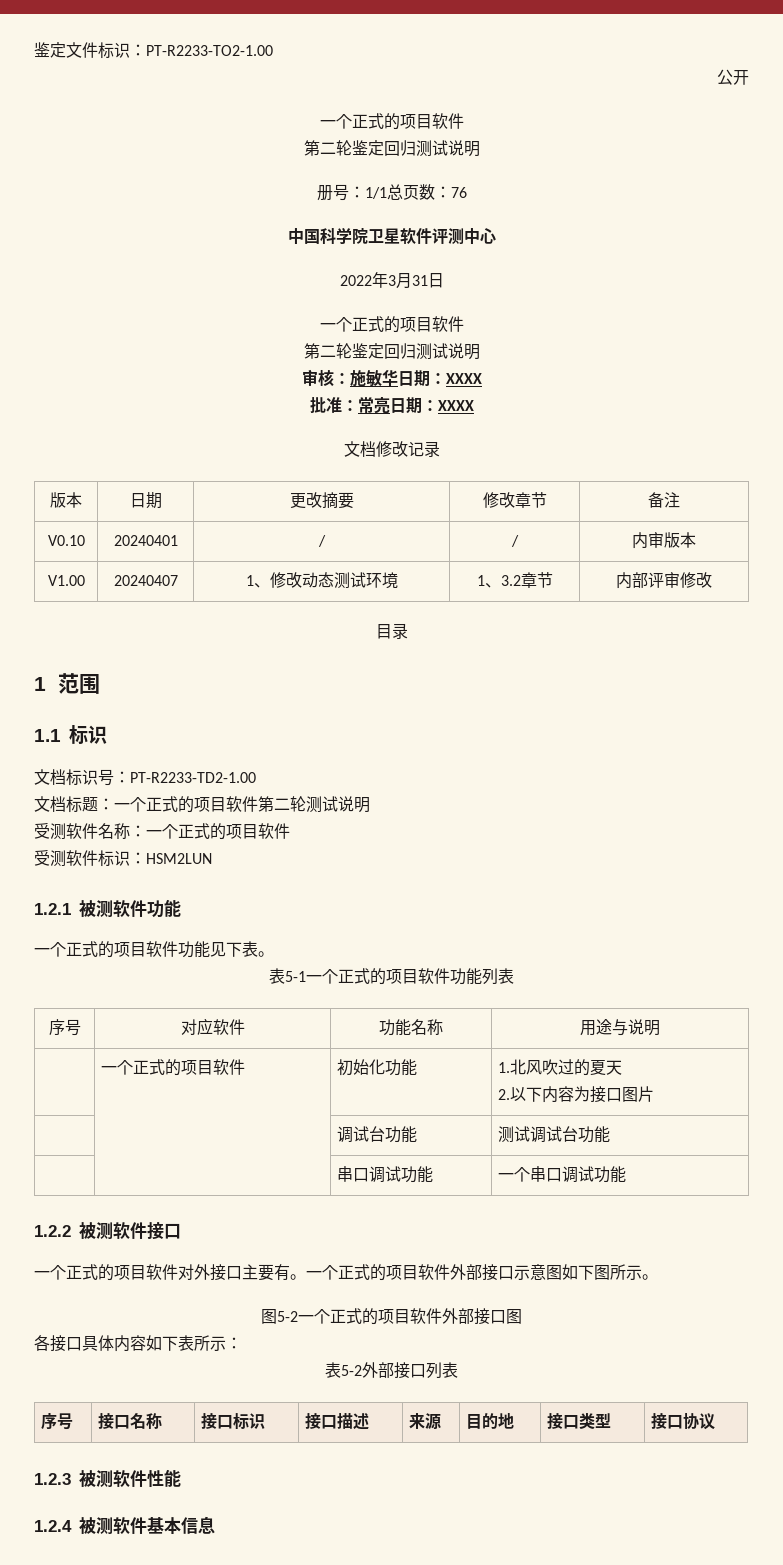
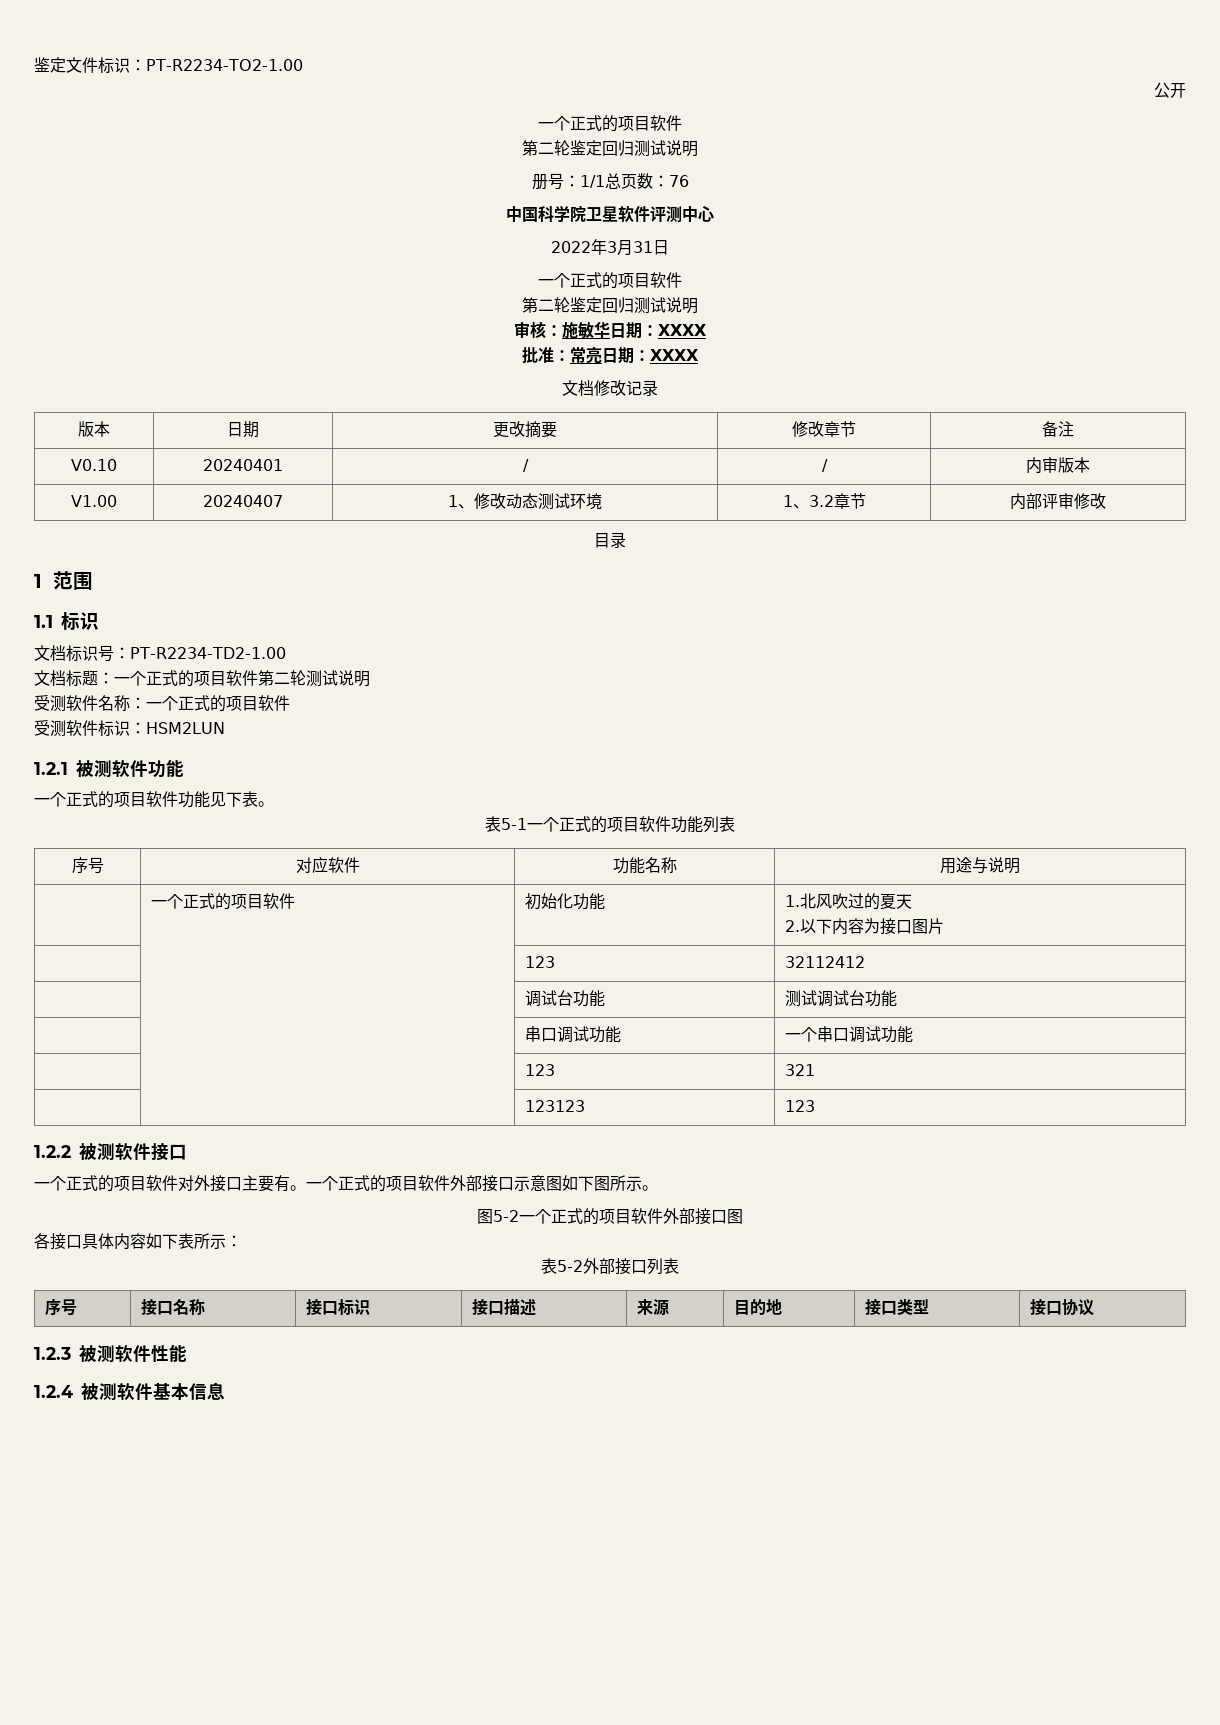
- 鉴定文件标识：PT-R2233-TO2-1.00
+ 鉴定文件标识：PT-R2234-TO2-1.00
- 文档标识号：PT-R2233-TD2-1.00
+ 文档标识号：PT-R2234-TD2-1.00
+ | | 123 | 32112412
+ | | 123 | 321
+ | | 123123 | 123

